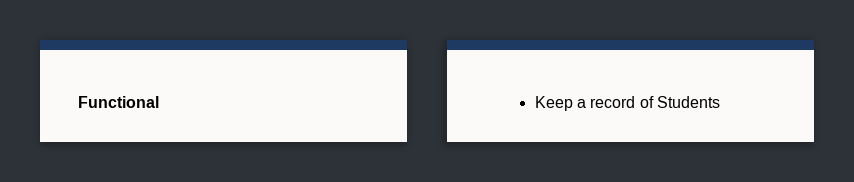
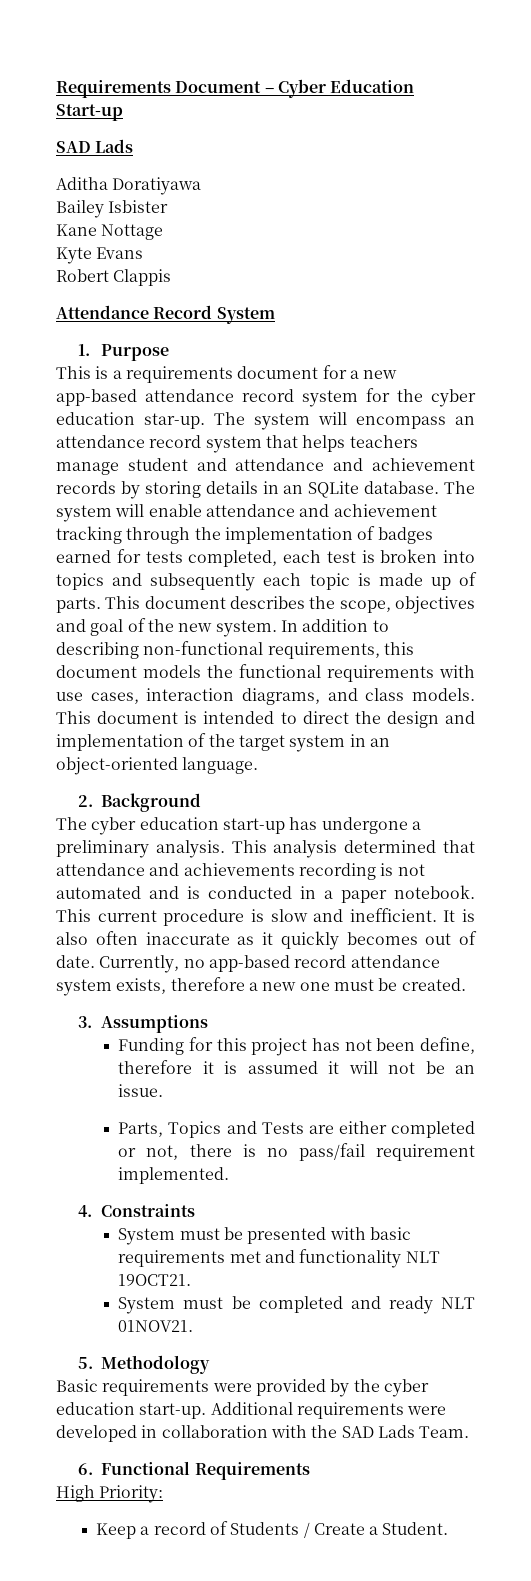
- Functional
+ Requirements Document – Cyber Education Start-up
+ SAD Lads
+ Aditha Doratiyawa
+ Bailey Isbister
+ Kane Nottage
+ Kyte Evans
+ Robert Clappis
+ Attendance Record System
+ 1. Purpose
+ This is a requirements document for a new app-based attendance record system for the cyber education star-up. The system will encompass an attendance record system that helps teachers manage student and attendance and achievement records by storing details in an SQLite database. The system will enable attendance and achievement tracking through the implementation of badges earned for tests completed, each test is broken into topics and subsequently each topic is made up of parts. This document describes the scope, objectives and goal of the new system. In addition to describing non-functional requirements, this document models the functional requirements with use cases, interaction diagrams, and class models. This document is intended to direct the design and implementation of the target system in an object-oriented language.
+ 2. Background
+ The cyber education start-up has undergone a preliminary analysis. This analysis determined that attendance and achievements recording is not automated and is conducted in a paper notebook. This current procedure is slow and inefficient. It is also often inaccurate as it quickly becomes out of date. Currently, no app-based record attendance system exists, therefore a new one must be created.
+ 3. Assumptions
+ Funding for this project has not been define, therefore it is assumed it will not be an issue.
+ Parts, Topics and Tests are either completed or not, there is no pass/fail requirement implemented.
+ 4. Constraints
+ System must be presented with basic requirements met and functionality NLT 19OCT21.
+ System must be completed and ready NLT 01NOV21.
+ 5. Methodology
+ Basic requirements were provided by the cyber education start-up. Additional requirements were developed in collaboration with the SAD Lads Team.
+ 6. Functional Requirements
+ High Priority:
- Keep a record of Students
+ Keep a record of Students / Create a Student.

